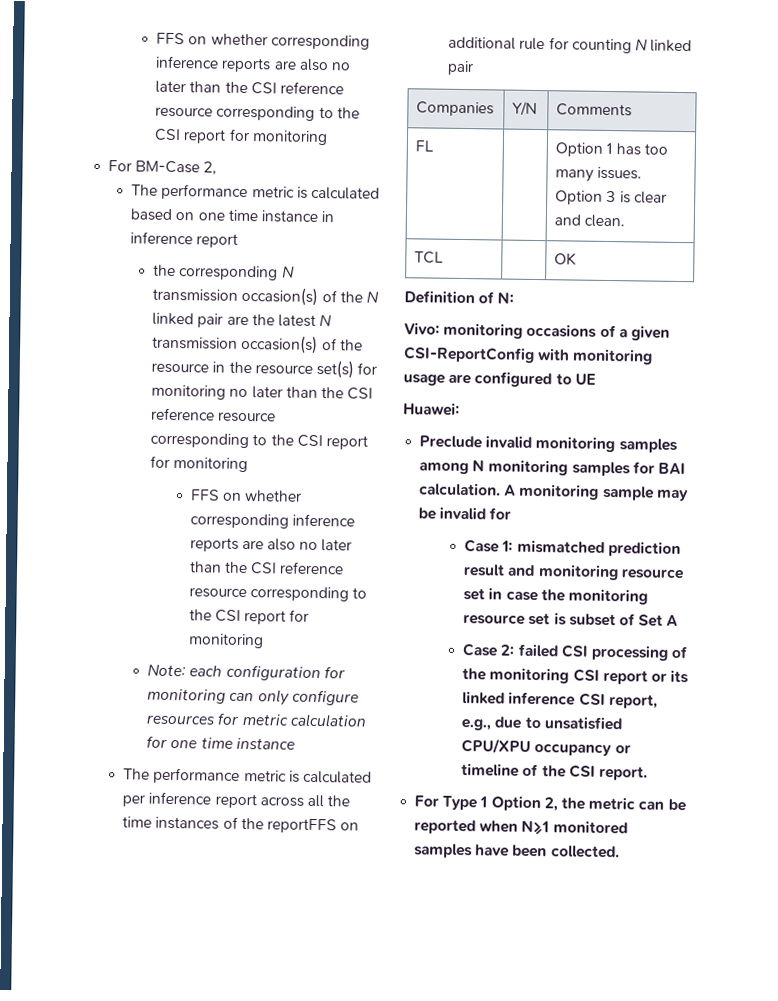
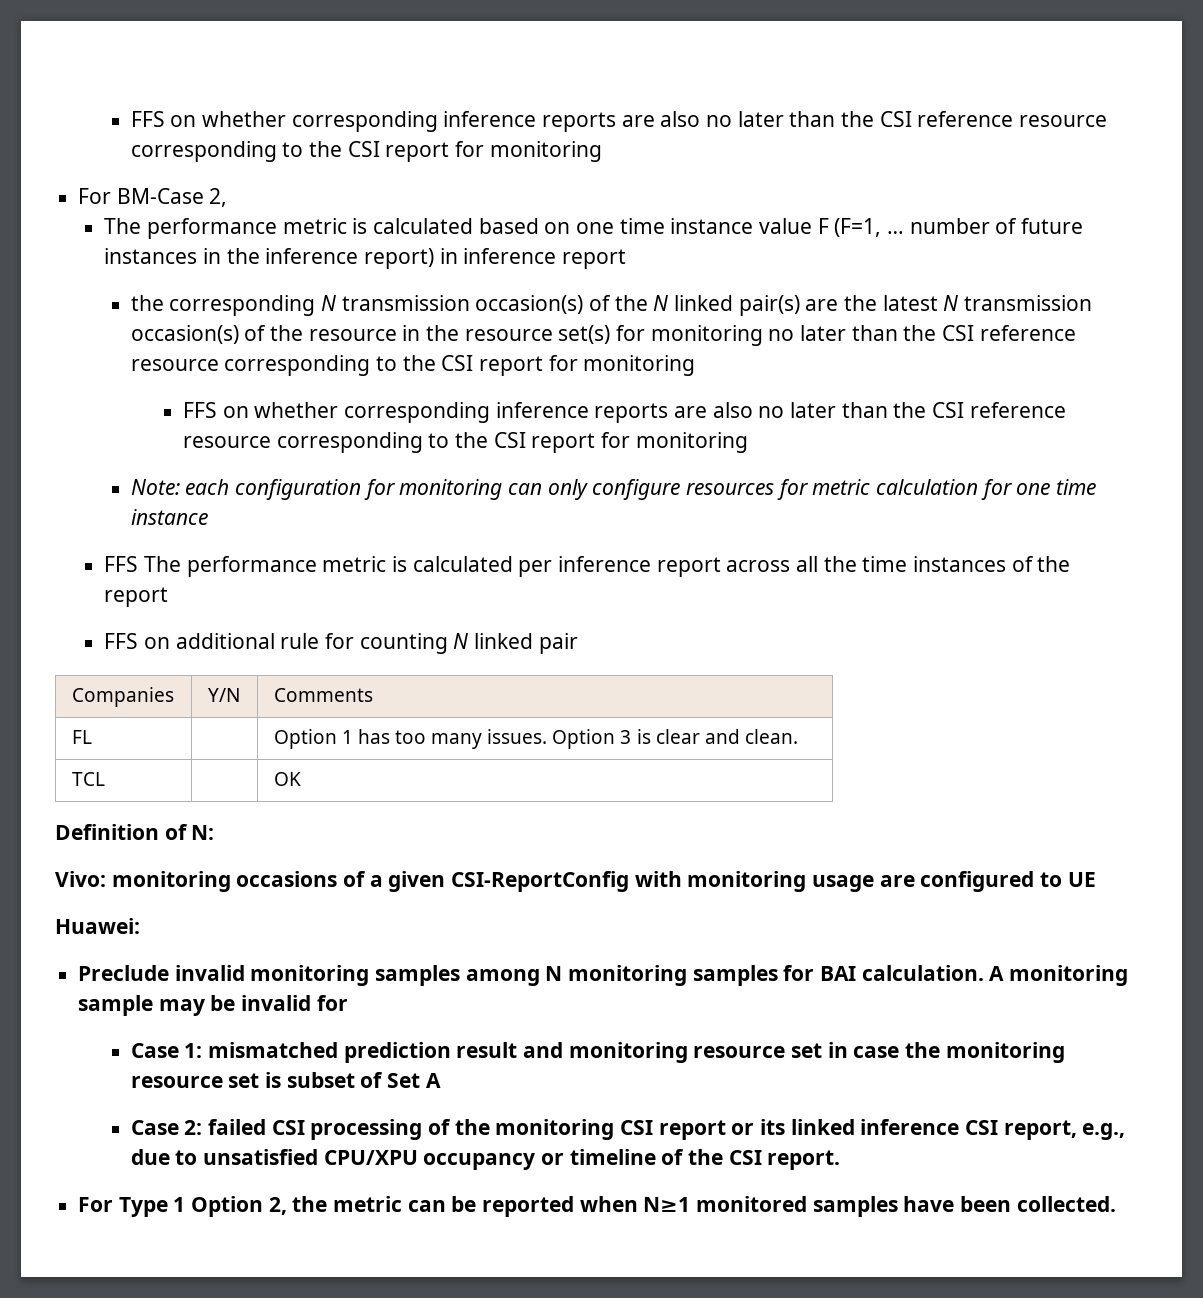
- The performance metric is calculated based on one time instance in inference report
+ The performance metric is calculated based on one time instance value F (F=1, … number of future instances in the inference report) in inference report
- the corresponding N transmission occasion(s) of the N linked pair are the latest N transmission occasion(s) of the resource in the resource set(s) for monitoring no later than the CSI reference resource corresponding to the CSI report for monitoring
+ the corresponding N transmission occasion(s) of the N linked pair(s) are the latest N transmission occasion(s) of the resource in the resource set(s) for monitoring no later than the CSI reference resource corresponding to the CSI report for monitoring
- The performance metric is calculated per inference report across all the time instances of the reportFFS on additional rule for counting N linked pair
+ FFS The performance metric is calculated per inference report across all the time instances of the report
+ FFS on additional rule for counting N linked pair

